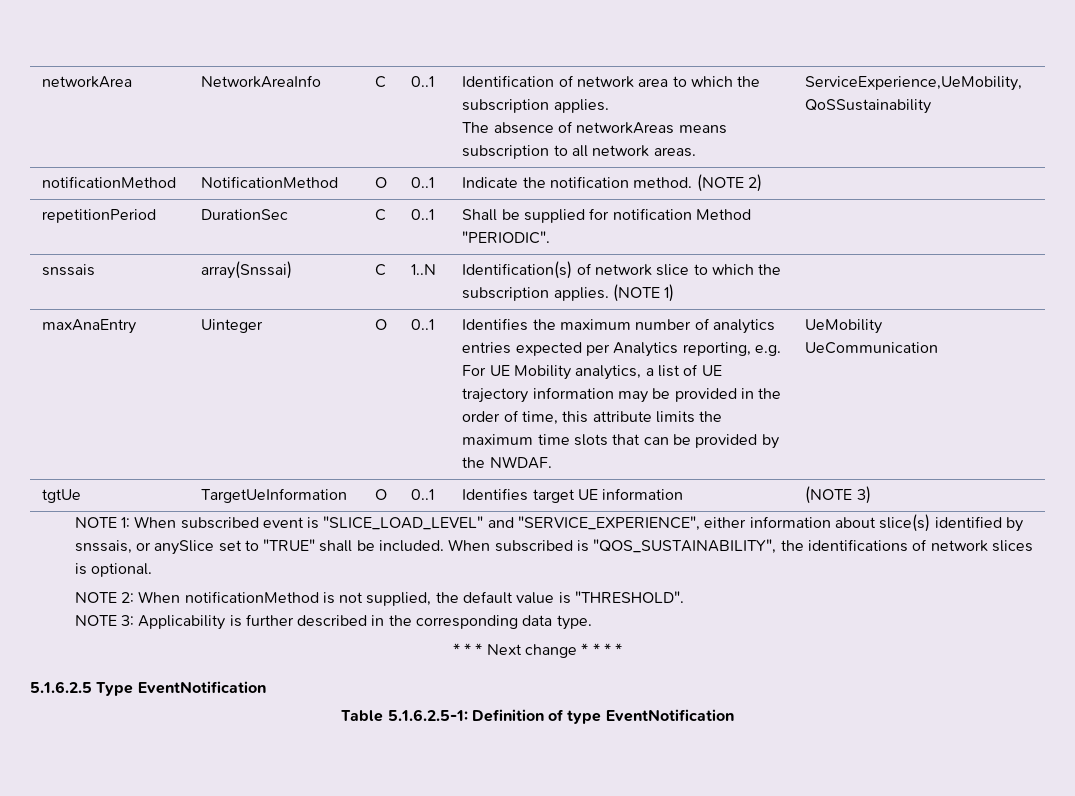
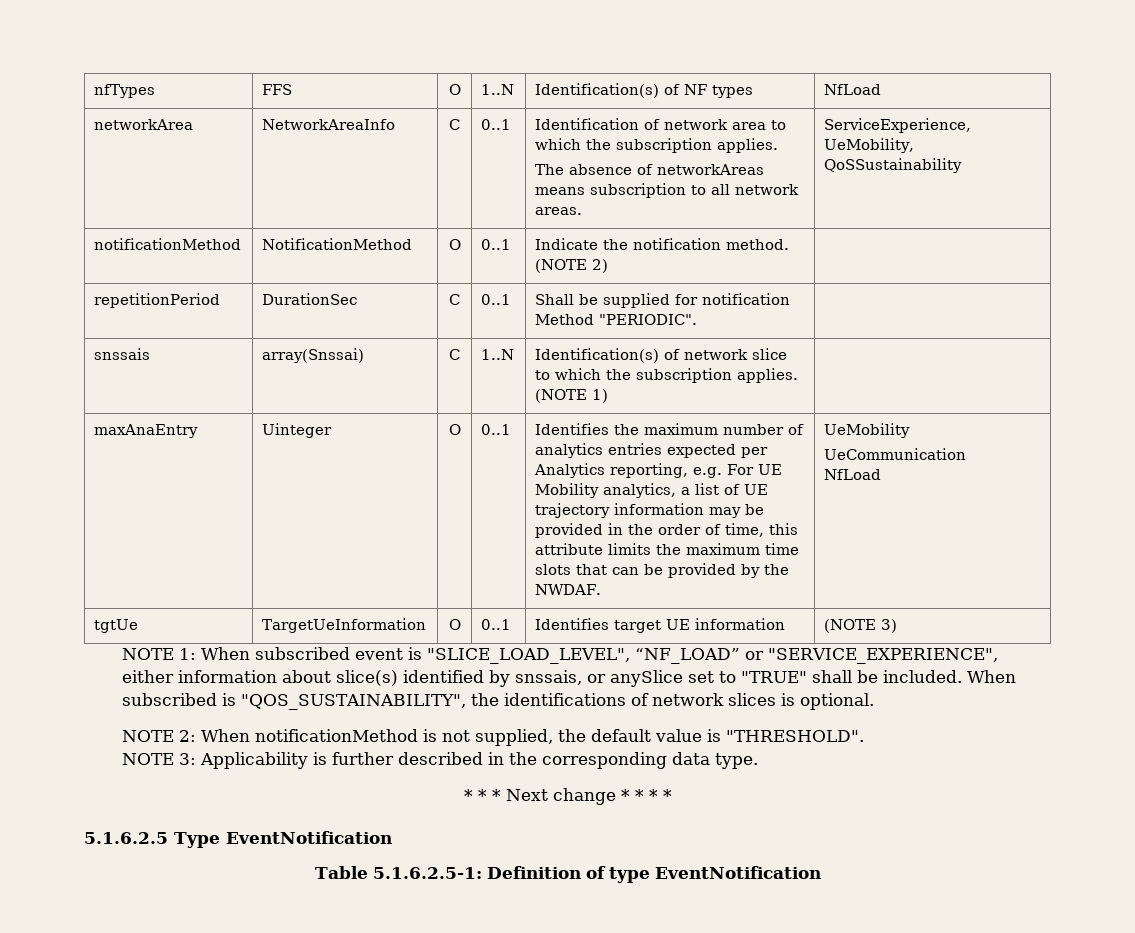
+ nfTypes | FFS | O | 1..N | Identification(s) of NF types | NfLoad
  UeCommunication
+ NfLoad
- NOTE 1: When subscribed event is "SLICE_LOAD_LEVEL" and "SERVICE_EXPERIENCE", either information about slice(s) identified by snssais, or anySlice set to "TRUE" shall be included.
+ NOTE 1: When subscribed event is "SLICE_LOAD_LEVEL", “NF_LOAD” or "SERVICE_EXPERIENCE", either information about slice(s) identified by snssais, or anySlice set to "TRUE" shall be included.

